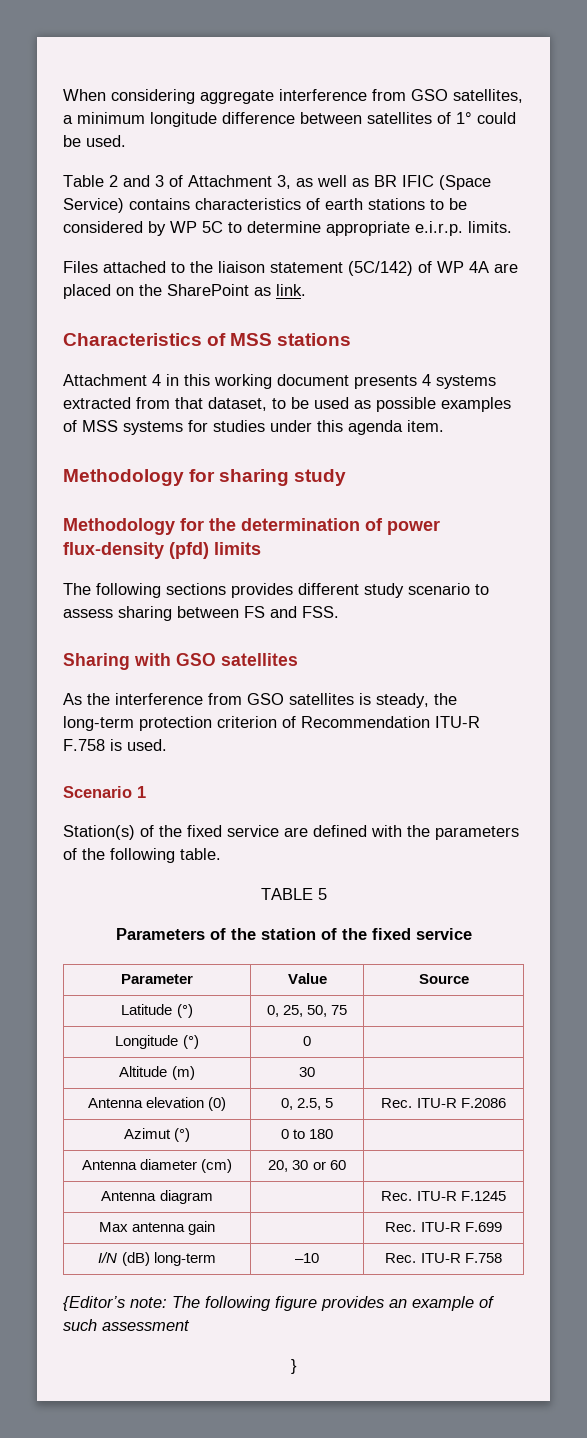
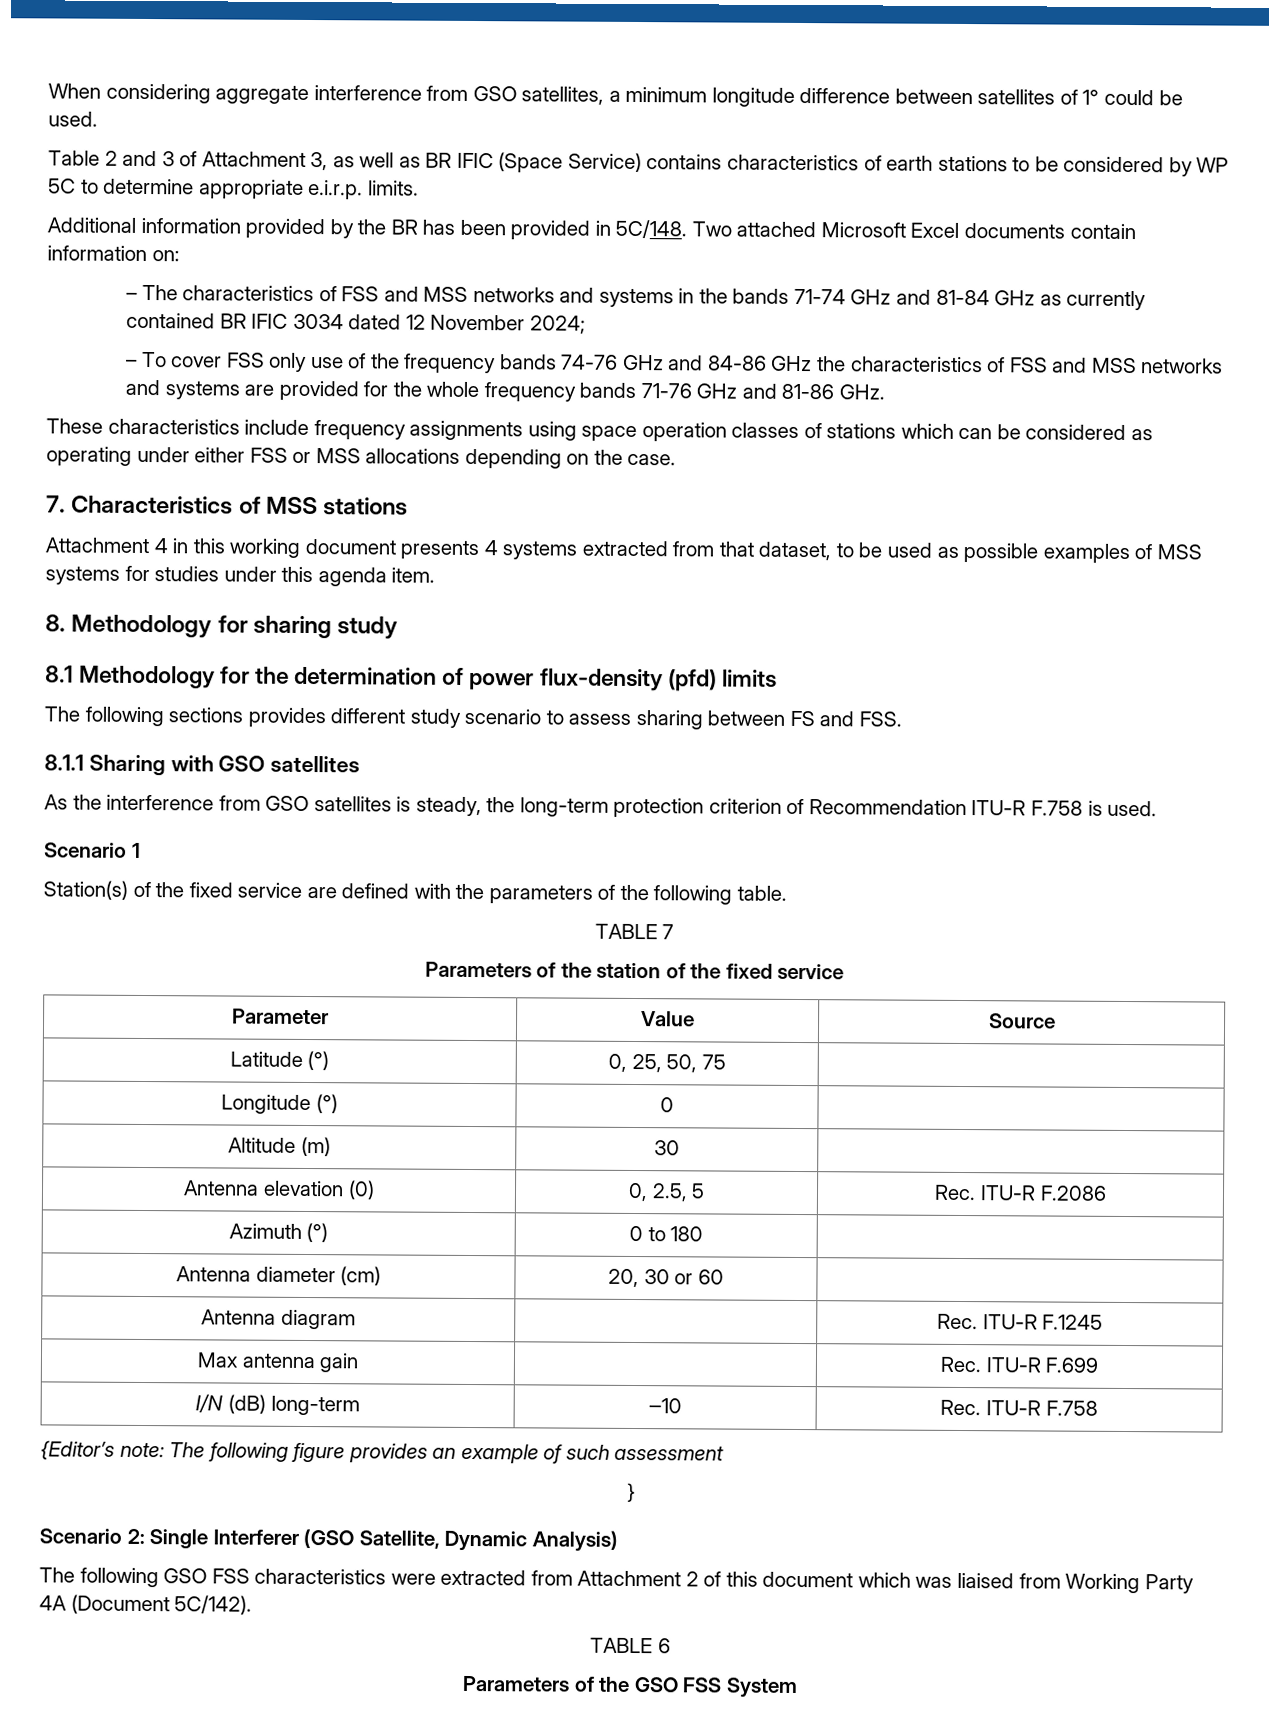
- Files attached to the liaison statement (5C/142) of WP 4A are placed on the SharePoint as link.
- Characteristics of MSS stations
+ Additional information provided by the BR has been provided in 5C/148. Two attached Microsoft Excel documents contain information on:
+ – The characteristics of FSS and MSS networks and systems in the bands 71-74 GHz and 81-84 GHz as currently contained BR IFIC 3034 dated 12 November 2024;
+ – To cover FSS only use of the frequency bands 74-76 GHz and 84-86 GHz the characteristics of FSS and MSS networks and systems are provided for the whole frequency bands 71-76 GHz and 81-86 GHz.
+ These characteristics include frequency assignments using space operation classes of stations which can be considered as operating under either FSS or MSS allocations depending on the case.
+ 7. Characteristics of MSS stations
- Methodology for sharing study
+ 8. Methodology for sharing study
- Methodology for the determination of power flux-density (pfd) limits
+ 8.1 Methodology for the determination of power flux-density (pfd) limits
- Sharing with GSO satellites
+ 8.1.1 Sharing with GSO satellites
- TABLE 5
+ TABLE 7
- Azimut (°) | 0 to 180 |
+ Azimuth (°) | 0 to 180 |
+ Scenario 2: Single Interferer (GSO Satellite, Dynamic Analysis)
+ The following GSO FSS characteristics were extracted from Attachment 2 of this document which was liaised from Working Party 4A (Document 5C/142).
+ TABLE 6
+ Parameters of the GSO FSS System

